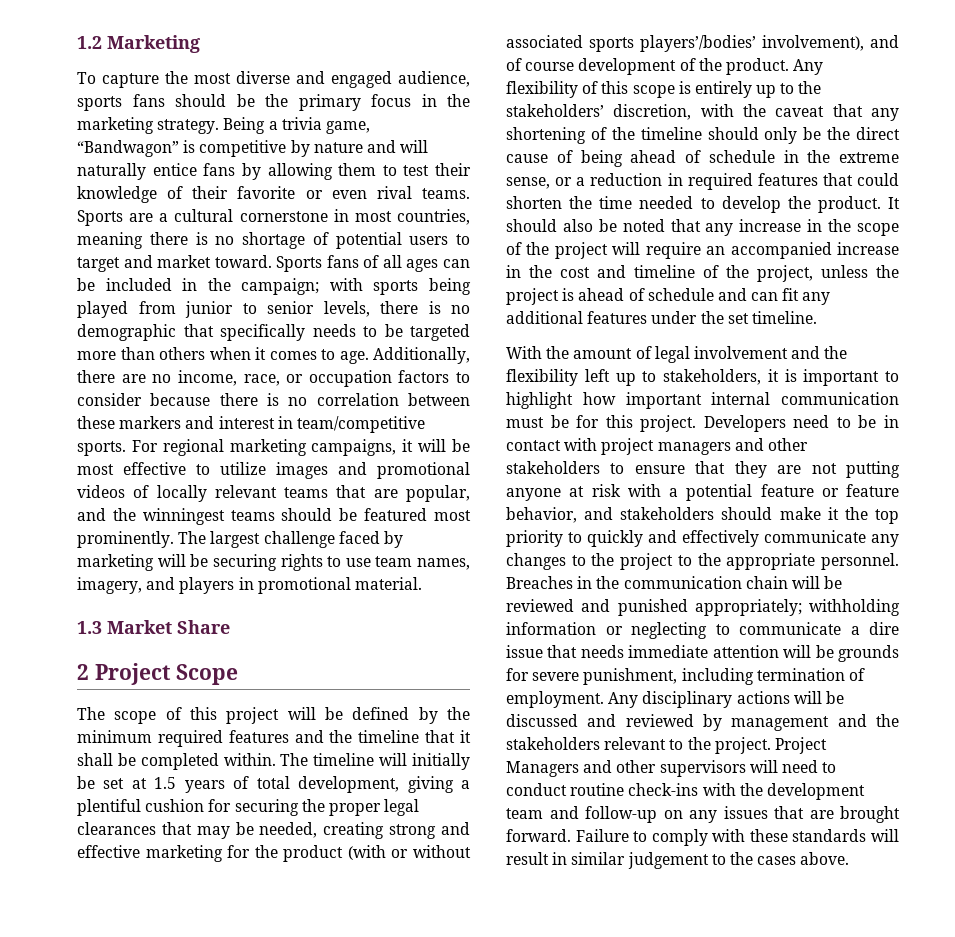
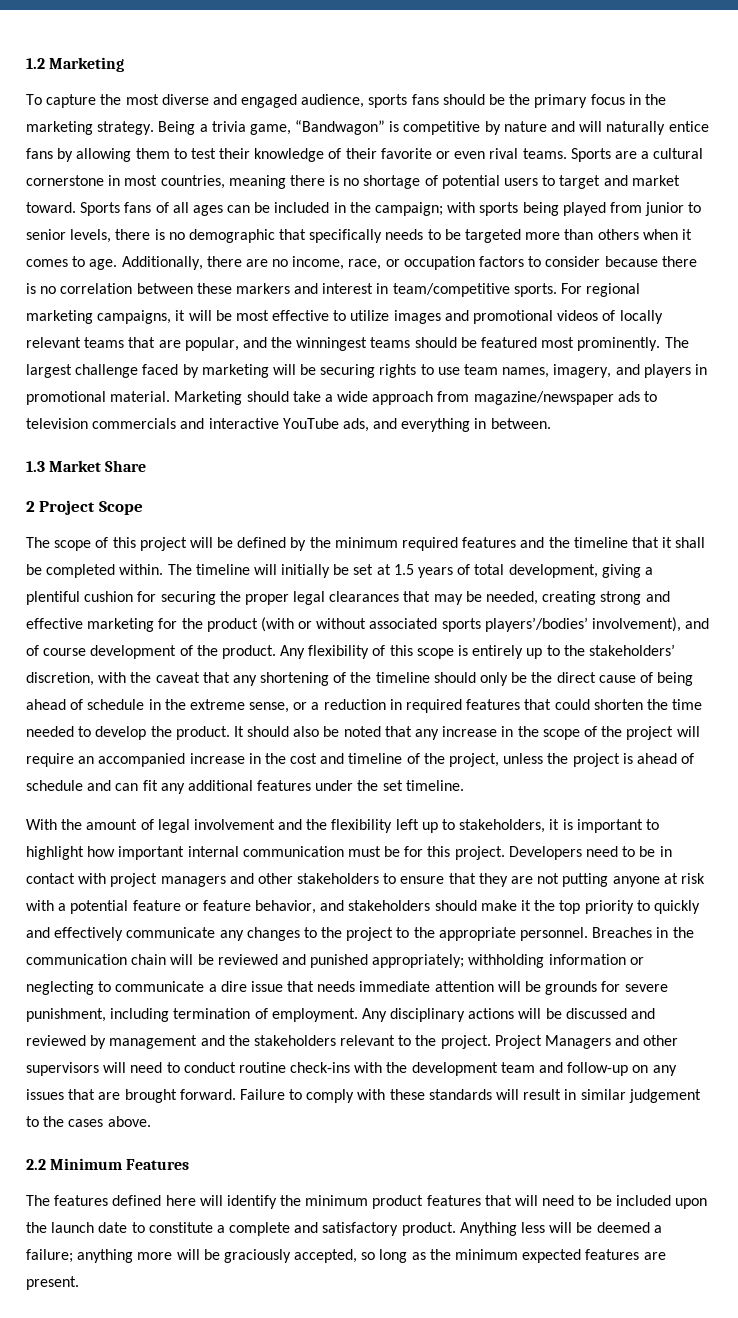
+ Marketing should take a wide approach from magazine/newspaper ads to television commercials and interactive YouTube ads, and everything in between.
+ 2.2 Minimum Features
+ The features defined here will identify the minimum product features that will need to be included upon the launch date to constitute a complete and satisfactory product. Anything less will be deemed a failure; anything more will be graciously accepted, so long as the minimum expected features are present.

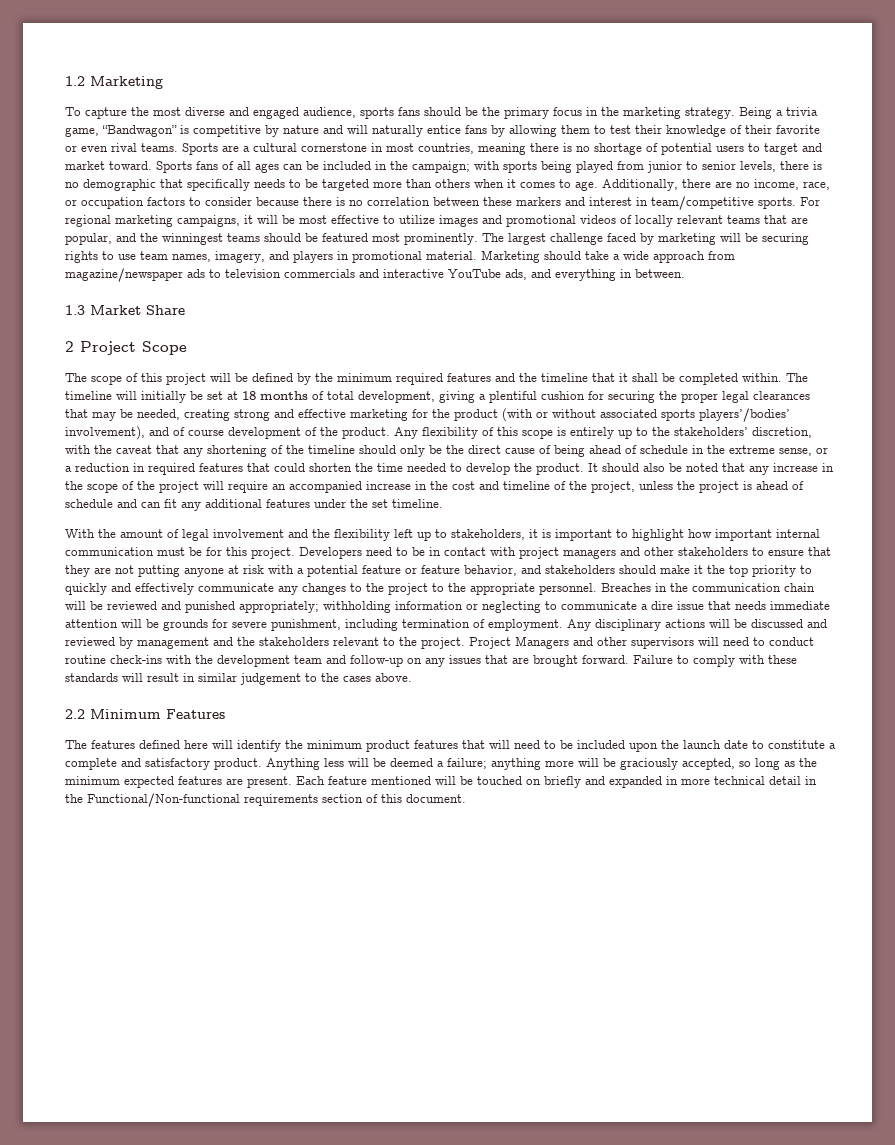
- The timeline will initially be set at 1.5 years of total development, giving a plentiful cushion for securing the proper legal clearances that may be needed, creating strong and effective marketing for the product (with or without associated sports players’/bodies’ involvement), and of course development of the product.
+ The timeline will initially be set at 18 months of total development, giving a plentiful cushion for securing the proper legal clearances that may be needed, creating strong and effective marketing for the product (with or without associated sports players’/bodies’ involvement), and of course development of the product.
+ Each feature mentioned will be touched on briefly and expanded in more technical detail in the Functional/Non-functional requirements section of this document.

